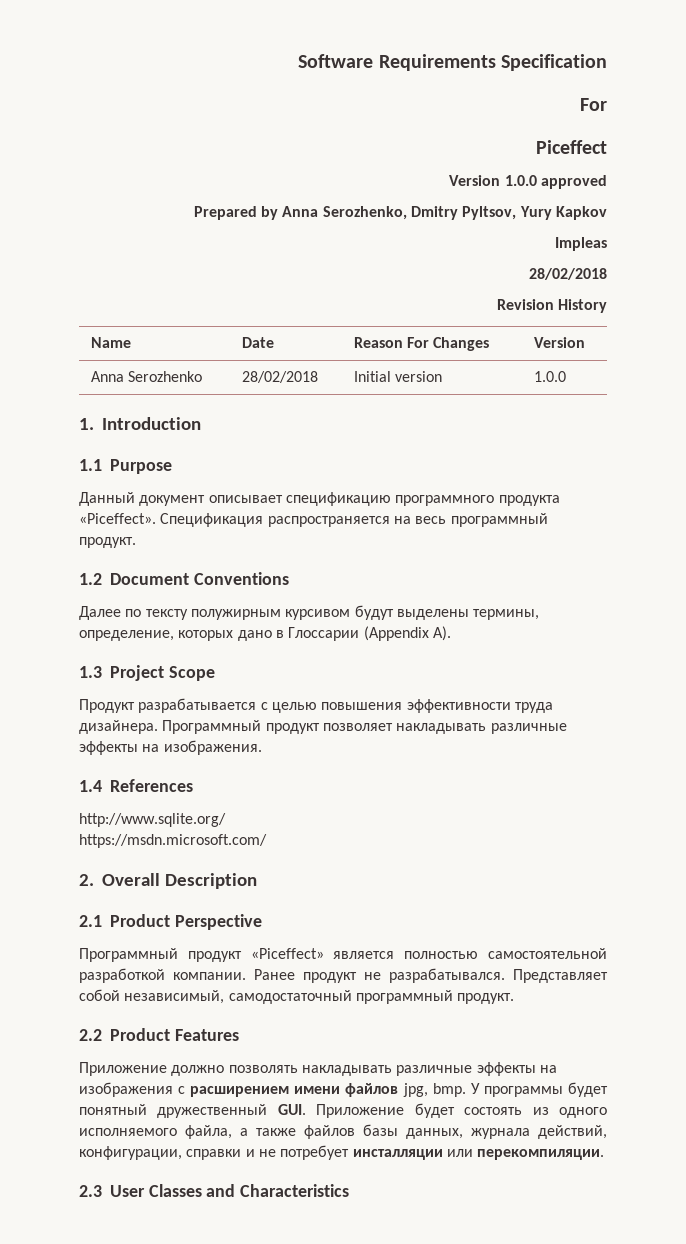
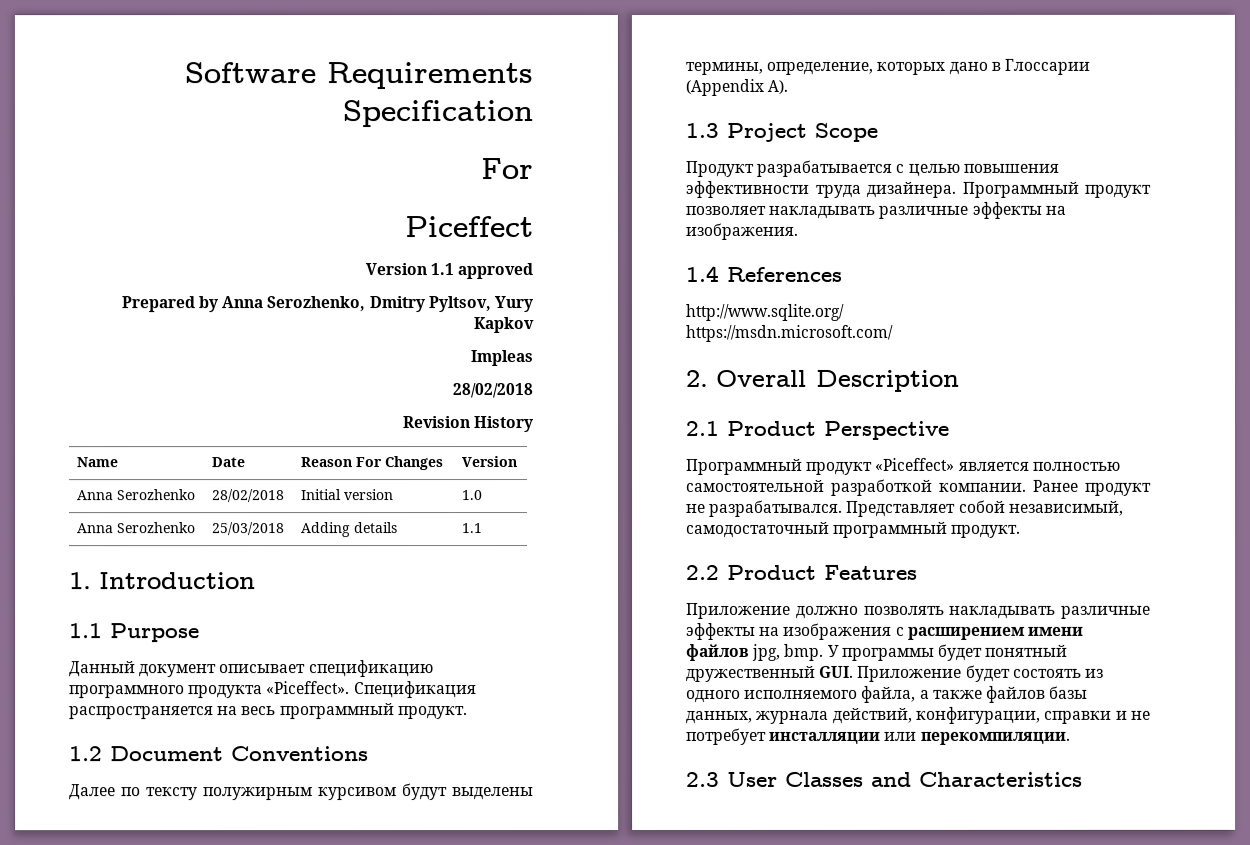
- Version 1.0.0 approved
+ Version 1.1 approved
- Anna Serozhenko | 28/02/2018 | Initial version | 1.0.0
+ Anna Serozhenko | 28/02/2018 | Initial version | 1.0
+ Anna Serozhenko | 25/03/2018 | Adding details | 1.1

